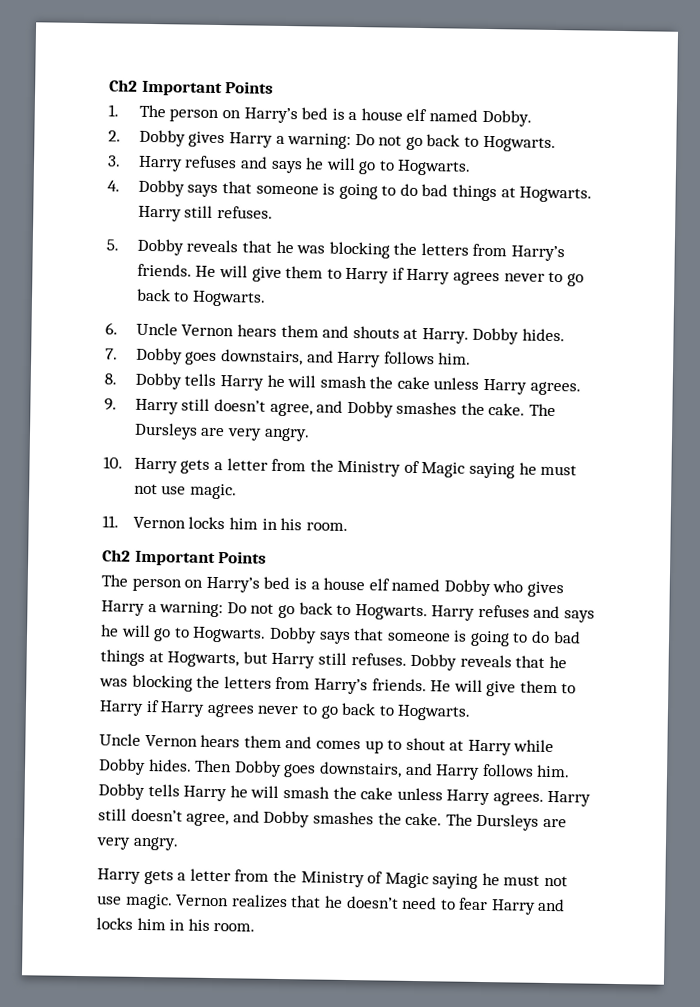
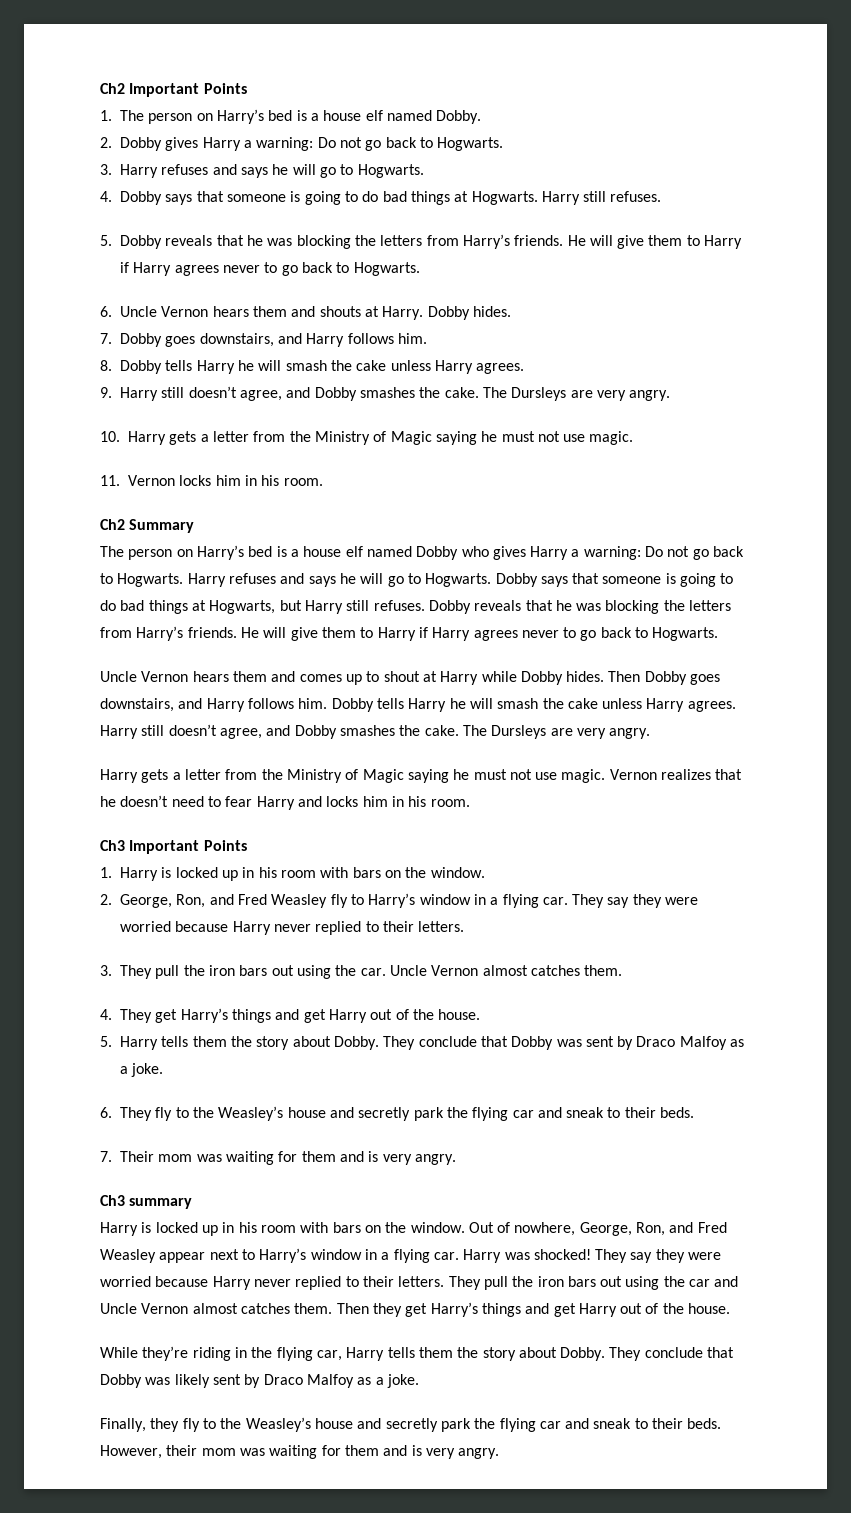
  11. Vernon locks him in his room.
- Ch2 Important Points
+ Ch2 Summary
+ Ch3 Important Points
+ 1. Harry is locked up in his room with bars on the window.
+ 2. George, Ron, and Fred Weasley fly to Harry’s window in a flying car. They say they were worried because Harry never replied to their letters.
+ 3. They pull the iron bars out using the car. Uncle Vernon almost catches them.
+ 4. They get Harry’s things and get Harry out of the house.
+ 5. Harry tells them the story about Dobby. They conclude that Dobby was sent by Draco Malfoy as a joke.
+ 6. They fly to the Weasley’s house and secretly park the flying car and sneak to their beds.
+ 7. Their mom was waiting for them and is very angry.
+ Ch3 summary
+ Harry is locked up in his room with bars on the window. Out of nowhere, George, Ron, and Fred Weasley appear next to Harry’s window in a flying car. Harry was shocked! They say they were worried because Harry never replied to their letters. They pull the iron bars out using the car and Uncle Vernon almost catches them. Then they get Harry’s things and get Harry out of the house.
+ While they’re riding in the flying car, Harry tells them the story about Dobby. They conclude that Dobby was likely sent by Draco Malfoy as a joke.
+ Finally, they fly to the Weasley’s house and secretly park the flying car and sneak to their beds. However, their mom was waiting for them and is very angry.

